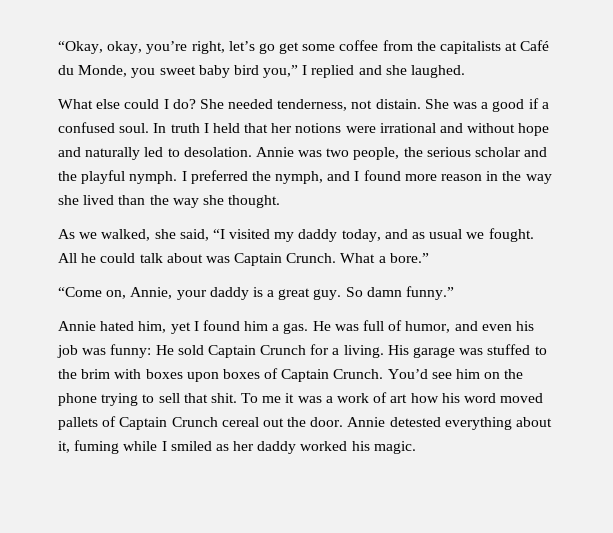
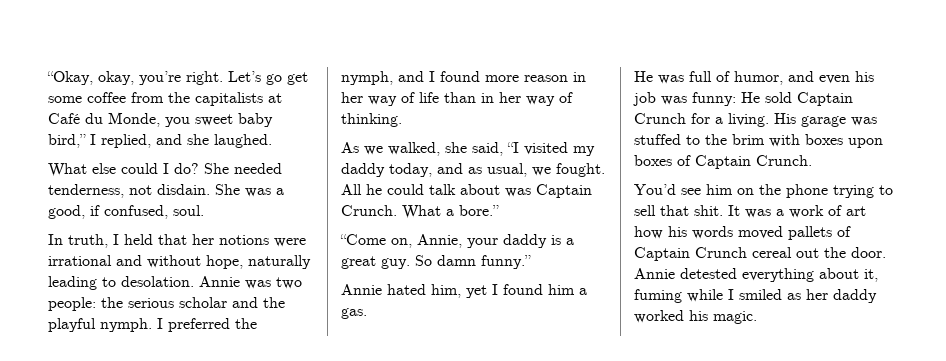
- “Okay, okay, you’re right, let’s go get some coffee from the capitalists at Café du Monde, you sweet baby bird you,” I replied and she laughed.
+ “Okay, okay, you’re right. Let’s go get some coffee from the capitalists at Café du Monde, you sweet baby bird,” I replied, and she laughed.
- She needed tenderness, not distain.
+ She needed tenderness, not disdain.
- She was a good if a confused soul. In truth I held that her notions were irrational and without hope and naturally led to desolation.
+ She was a good, if confused, soul.
+ In truth, I held that her notions were irrational and without hope, naturally leading to desolation.
- Annie was two people, the serious scholar and the playful nymph.
+ Annie was two people: the serious scholar and the playful nymph.
- I preferred the nymph, and I found more reason in the way she lived than the way she thought.
+ I preferred the nymph, and I found more reason in her way of life than in her way of thinking.
- As we walked, she said, “I visited my daddy today, and as usual we fought.
+ As we walked, she said, “I visited my daddy today, and as usual, we fought.
- Annie hated him, yet I found him a gas. He was full of humor, and even his job was funny: He sold Captain Crunch for a living.
+ Annie hated him, yet I found him a gas.
+ He was full of humor, and even his job was funny: He sold Captain Crunch for a living.
- His garage was stuffed to the brim with boxes upon boxes of Captain Crunch. You’d see him on the phone trying to sell that shit.
+ His garage was stuffed to the brim with boxes upon boxes of Captain Crunch.
+ You’d see him on the phone trying to sell that shit.
- To me it was a work of art how his word moved pallets of Captain Crunch cereal out the door.
+ It was a work of art how his words moved pallets of Captain Crunch cereal out the door.

